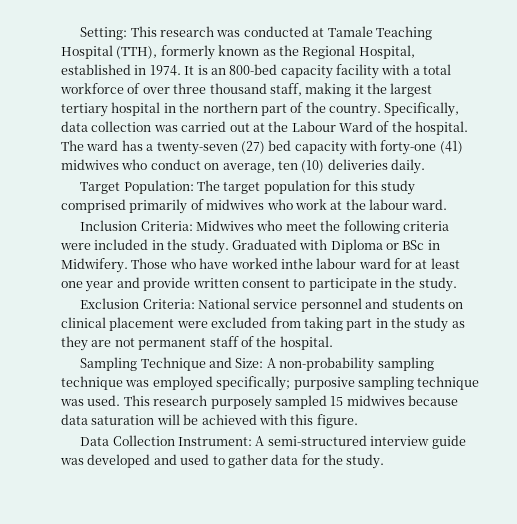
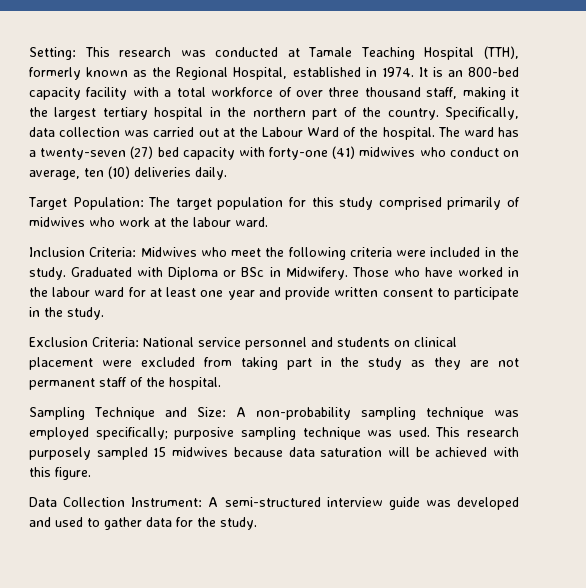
- Those who have worked inthe labour ward for at least one year and provide written consent to participate in the study.
+ Those who have worked in the labour ward for at least one year and provide written consent to participate in the study.

